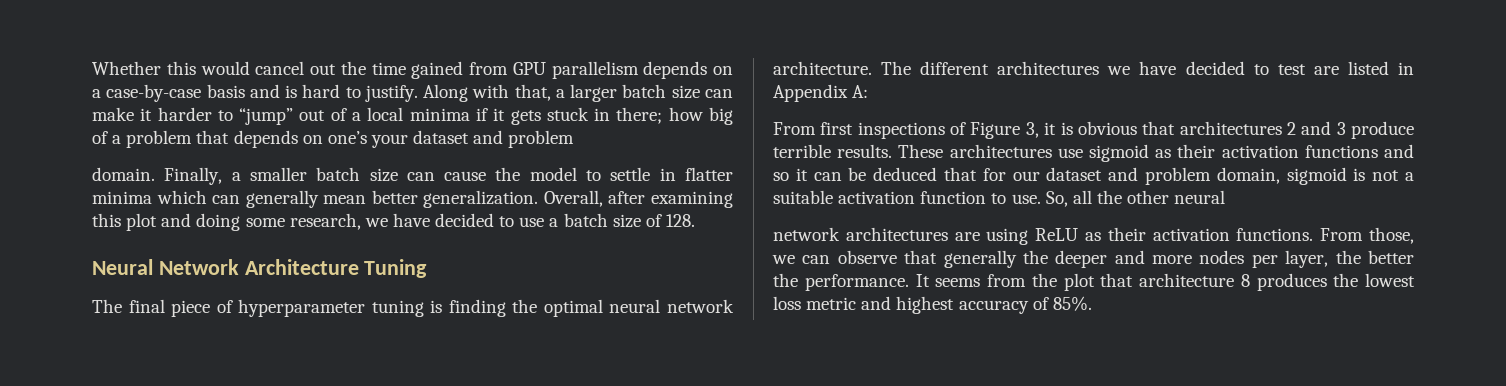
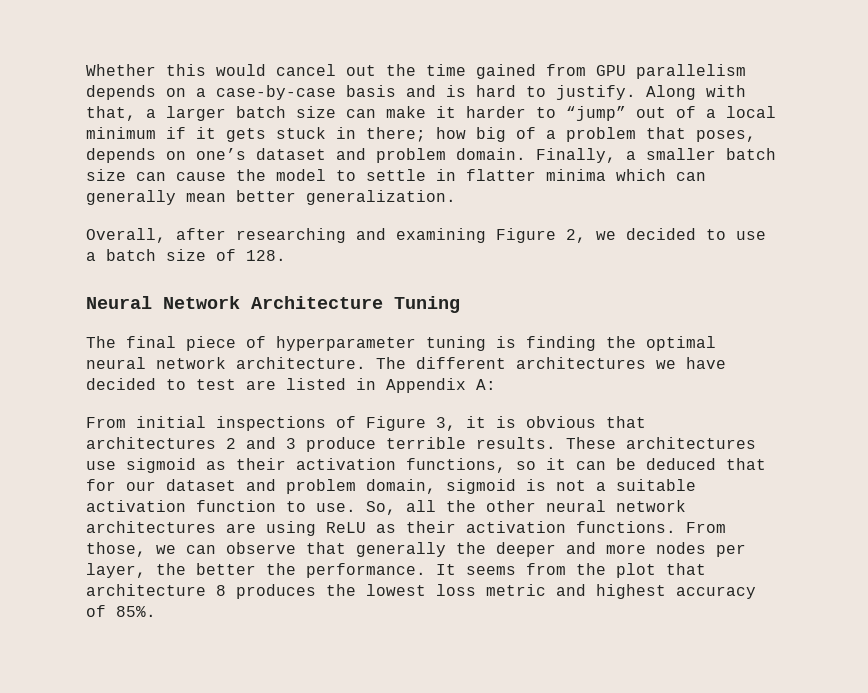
- Along with that, a larger batch size can make it harder to “jump” out of a local minima if it gets stuck in there; how big of a problem that depends on one’s your dataset and problem
- domain.
+ Along with that, a larger batch size can make it harder to “jump” out of a local minimum if it gets stuck in there; how big of a problem that poses, depends on one’s dataset and problem domain.
- Finally, a smaller batch size can cause the model to settle in flatter minima which can generally mean better generalization. Overall, after examining this plot and doing some research, we have decided to use a batch size of 128.
+ Finally, a smaller batch size can cause the model to settle in flatter minima which can generally mean better generalization.
+ Overall, after researching and examining Figure 2, we decided to use a batch size of 128.
- From first inspections of Figure 3, it is obvious that architectures 2 and 3 produce terrible results.
+ From initial inspections of Figure 3, it is obvious that architectures 2 and 3 produce terrible results.
- These architectures use sigmoid as their activation functions and so it can be deduced that for our dataset and problem domain, sigmoid is not a suitable activation function to use.
+ These architectures use sigmoid as their activation functions, so it can be deduced that for our dataset and problem domain, sigmoid is not a suitable activation function to use.
- So, all the other neural
- network architectures are using ReLU as their activation functions.
+ So, all the other neural network architectures are using ReLU as their activation functions.

